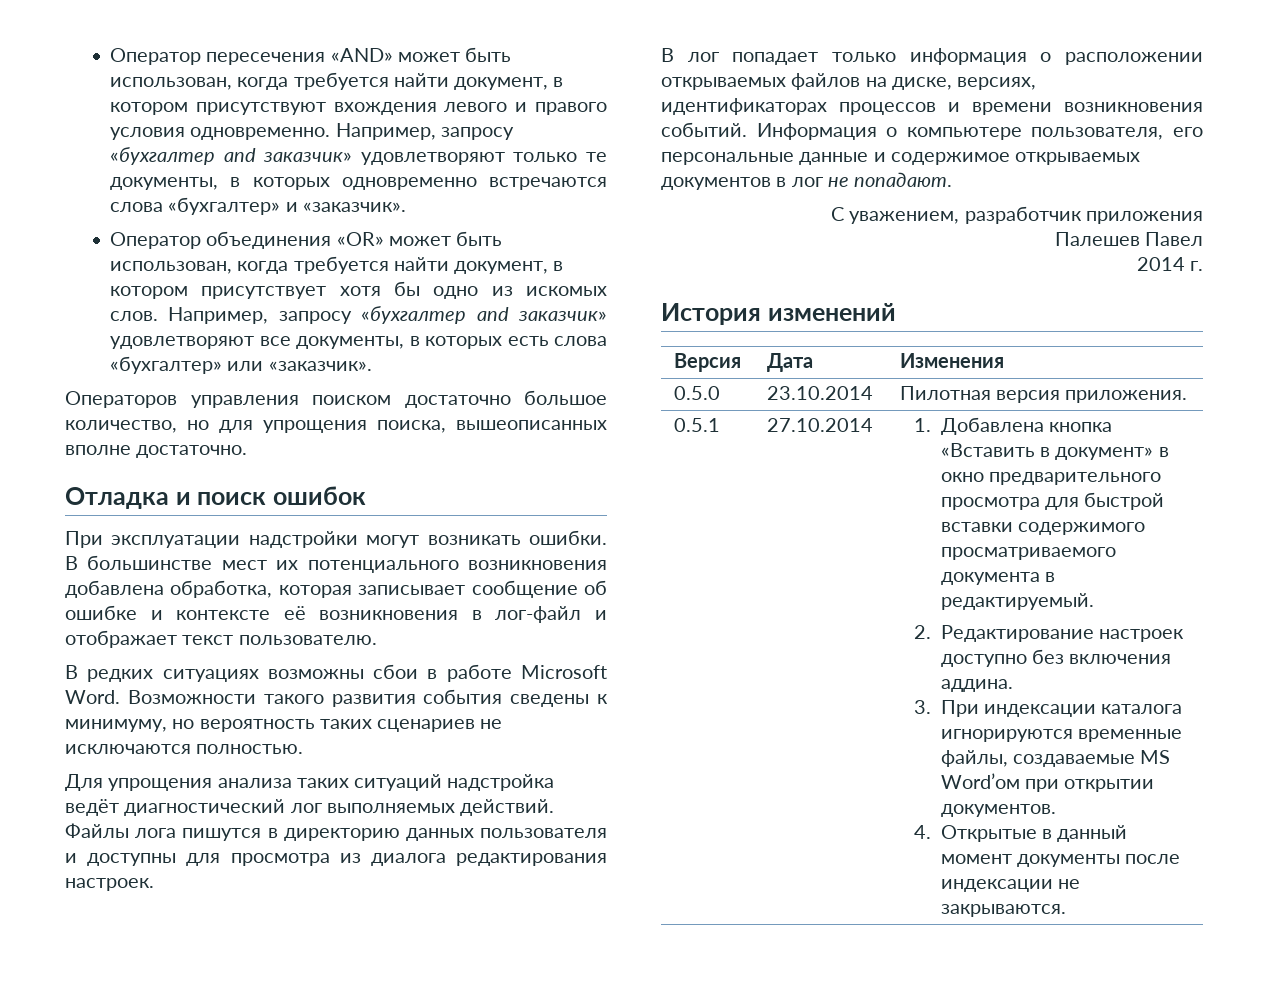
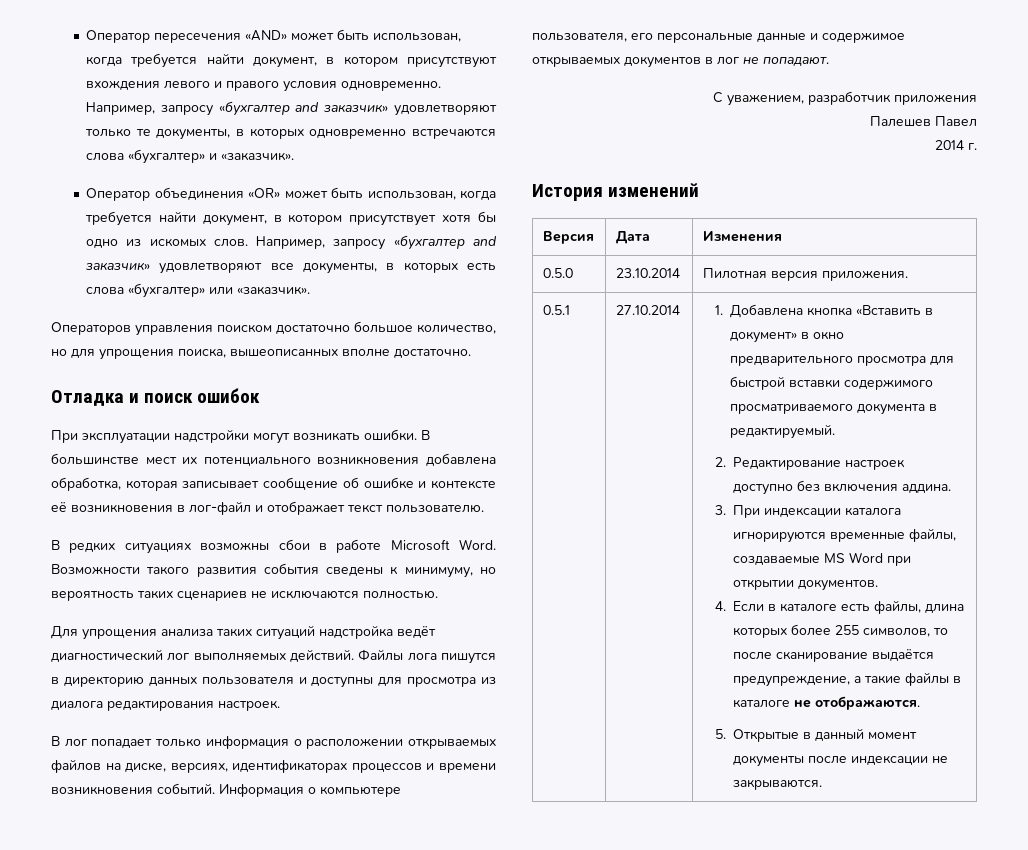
- 3. При индексации каталога игнорируются временные файлы, создаваемые MS Word’ом при открытии документов.
+ 3. При индексации каталога игнорируются временные файлы, создаваемые MS Word при открытии документов.
- 4. Открытые в данный момент документы после индексации не закрываются.
+ 4. Если в каталоге есть файлы, длина которых более 255 символов, то после сканирование выдаётся предупреждение, а такие файлы в каталоге не отображаются.
+ 5. Открытые в данный момент документы после индексации не закрываются.

